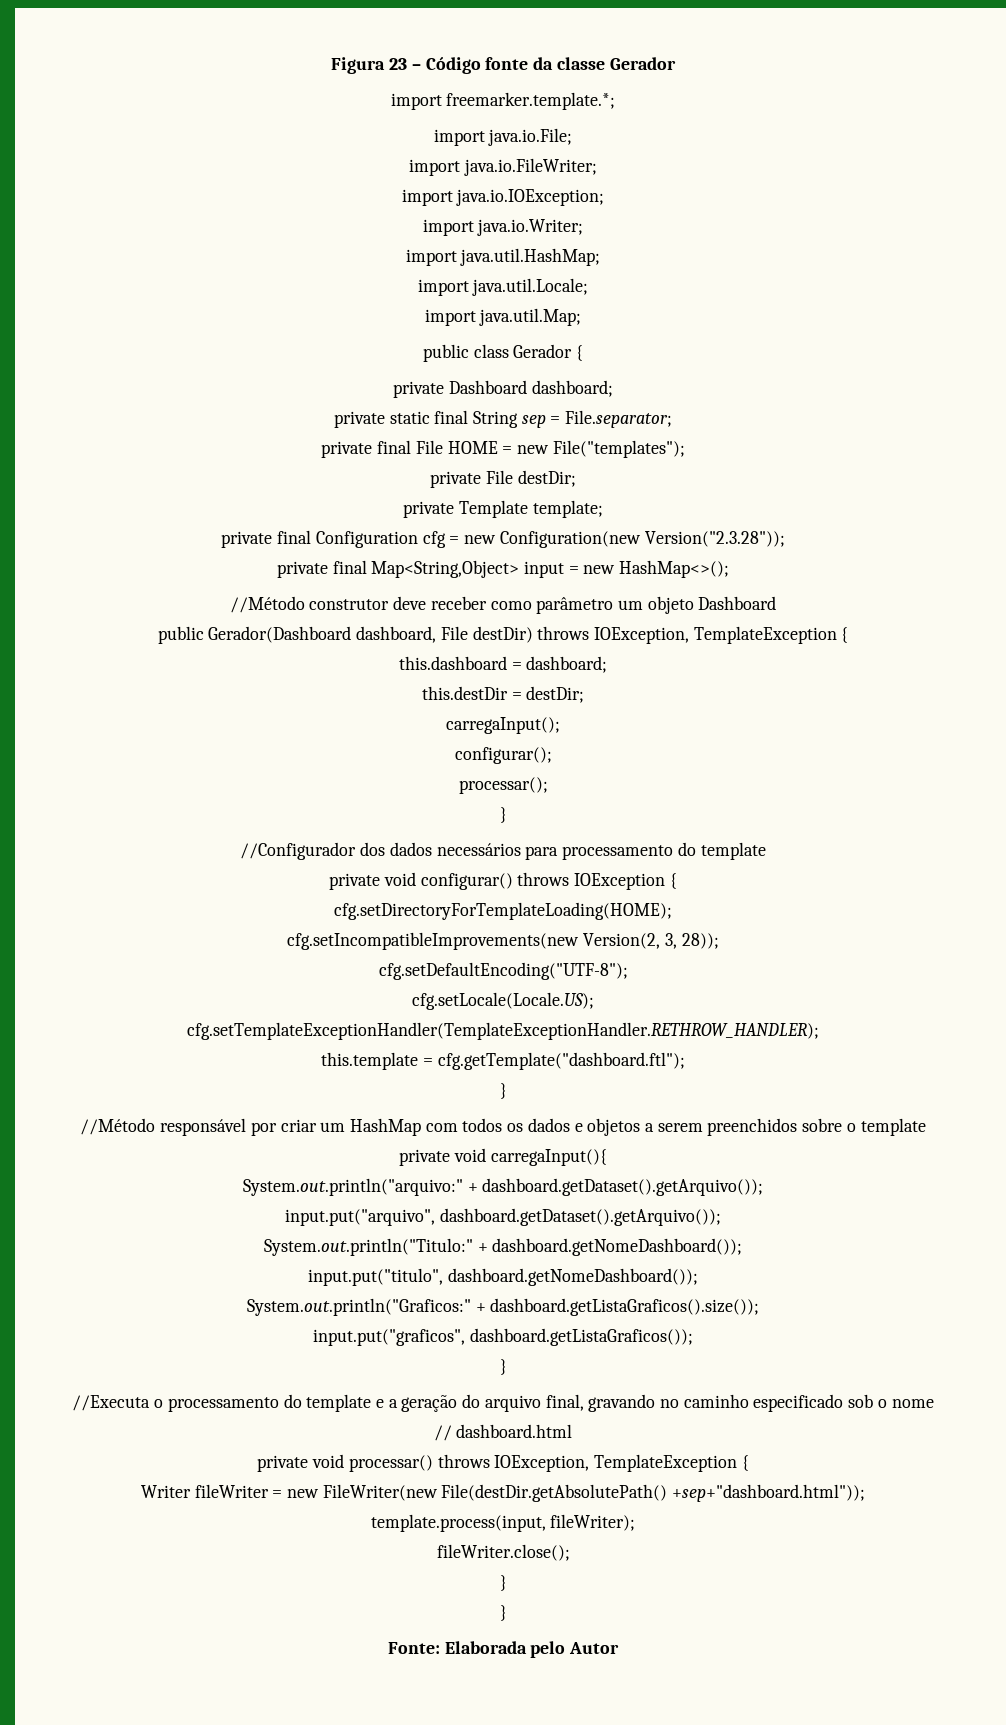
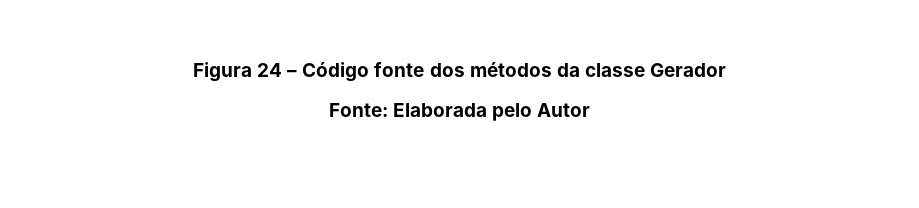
- Figura 23 – Código fonte da classe Gerador
+ Figura 24 – Código fonte dos métodos da classe Gerador
- import freemarker.template.*;
- import java.io.File;
- import java.io.FileWriter;
- import java.io.IOException;
- import java.io.Writer;
- import java.util.HashMap;
- import java.util.Locale;
- import java.util.Map;
- public class Gerador {
- private Dashboard dashboard;
- private static final String sep = File.separator;
- private final File HOME = new File("templates");
- private File destDir;
- private Template template;
- private final Configuration cfg = new Configuration(new Version("2.3.28"));
- private final Map<String,Object> input = new HashMap<>();
- //Método construtor deve receber como parâmetro um objeto Dashboard
- public Gerador(Dashboard dashboard, File destDir) throws IOException, TemplateException {
- this.dashboard = dashboard;
- this.destDir = destDir;
- carregaInput();
- configurar();
- processar();
- }
- //Configurador dos dados necessários para processamento do template
- private void configurar() throws IOException {
- cfg.setDirectoryForTemplateLoading(HOME);
- cfg.setIncompatibleImprovements(new Version(2, 3, 28));
- cfg.setDefaultEncoding("UTF-8");
- cfg.setLocale(Locale.US);
- cfg.setTemplateExceptionHandler(TemplateExceptionHandler.RETHROW_HANDLER);
- this.template = cfg.getTemplate("dashboard.ftl");
- }
- //Método responsável por criar um HashMap com todos os dados e objetos a serem preenchidos sobre o template
- private void carregaInput(){
- System.out.println("arquivo:" + dashboard.getDataset().getArquivo());
- input.put("arquivo", dashboard.getDataset().getArquivo());
- System.out.println("Titulo:" + dashboard.getNomeDashboard());
- input.put("titulo", dashboard.getNomeDashboard());
- System.out.println("Graficos:" + dashboard.getListaGraficos().size());
- input.put("graficos", dashboard.getListaGraficos());
- }
- //Executa o processamento do template e a geração do arquivo final, gravando no caminho especificado sob o nome
- // dashboard.html
- private void processar() throws IOException, TemplateException {
- Writer fileWriter = new FileWriter(new File(destDir.getAbsolutePath() +sep+"dashboard.html"));
- template.process(input, fileWriter);
- fileWriter.close();
- }
- }

